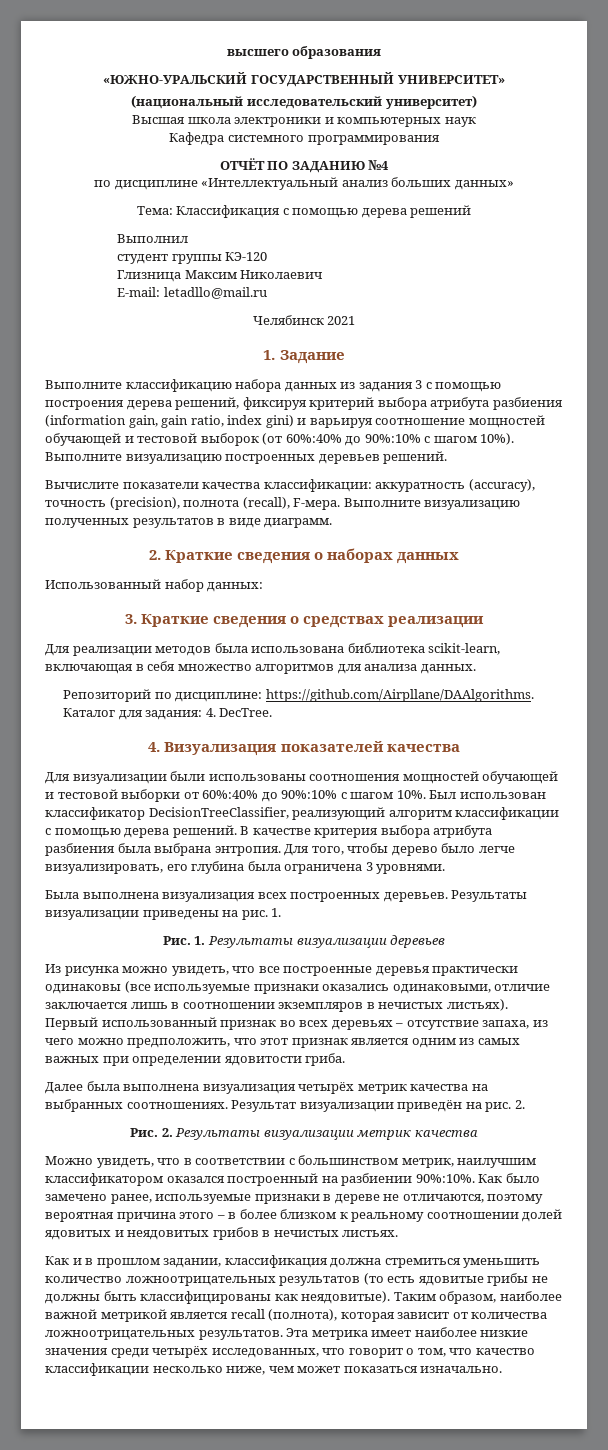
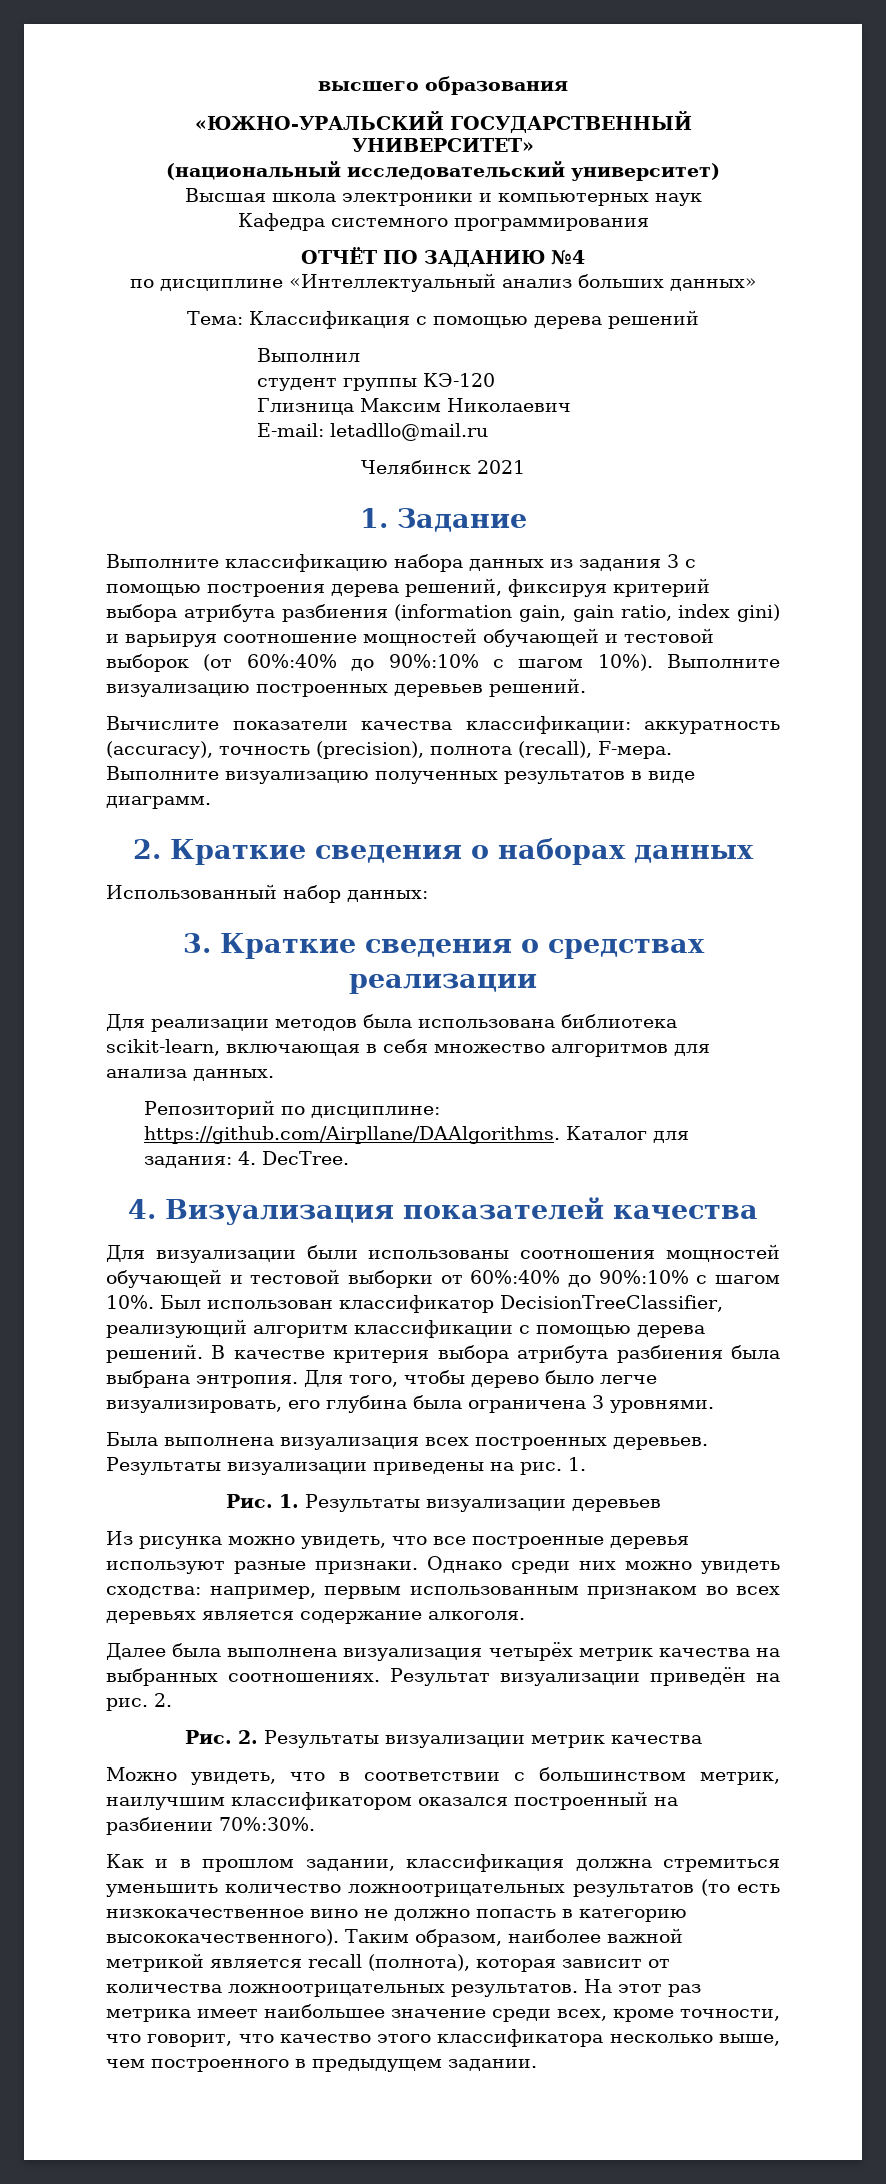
- Из рисунка можно увидеть, что все построенные деревья практически одинаковы (все используемые признаки оказались одинаковыми, отличие заключается лишь в соотношении экземпляров в нечистых листьях). Первый использованный признак во всех деревьях – отсутствие запаха, из чего можно предположить, что этот признак является одним из самых важных при определении ядовитости гриба.
+ Из рисунка можно увидеть, что все построенные деревья используют разные признаки. Однако среди них можно увидеть сходства: например, первым использованным признаком во всех деревьях является содержание алкоголя.
- Можно увидеть, что в соответствии с большинством метрик, наилучшим классификатором оказался построенный на разбиении 90%:10%. Как было замечено ранее, используемые признаки в дереве не отличаются, поэтому вероятная причина этого – в более близком к реальному соотношении долей ядовитых и неядовитых грибов в нечистых листьях.
+ Можно увидеть, что в соответствии с большинством метрик, наилучшим классификатором оказался построенный на разбиении 70%:30%.
- Как и в прошлом задании, классификация должна стремиться уменьшить количество ложноотрицательных результатов (то есть ядовитые грибы не должны быть классифицированы как неядовитые).
+ Как и в прошлом задании, классификация должна стремиться уменьшить количество ложноотрицательных результатов (то есть низкокачественное вино не должно попасть в категорию высококачественного).
- Эта метрика имеет наиболее низкие значения среди четырёх исследованных, что говорит о том, что качество классификации несколько ниже, чем может показаться изначально.
+ На этот раз метрика имеет наибольшее значение среди всех, кроме точности, что говорит, что качество этого классификатора несколько выше, чем построенного в предыдущем задании.

